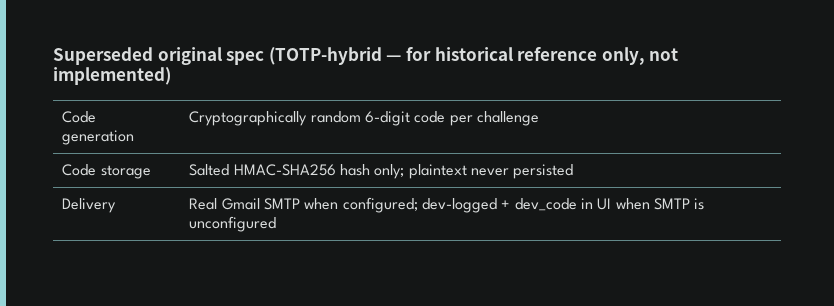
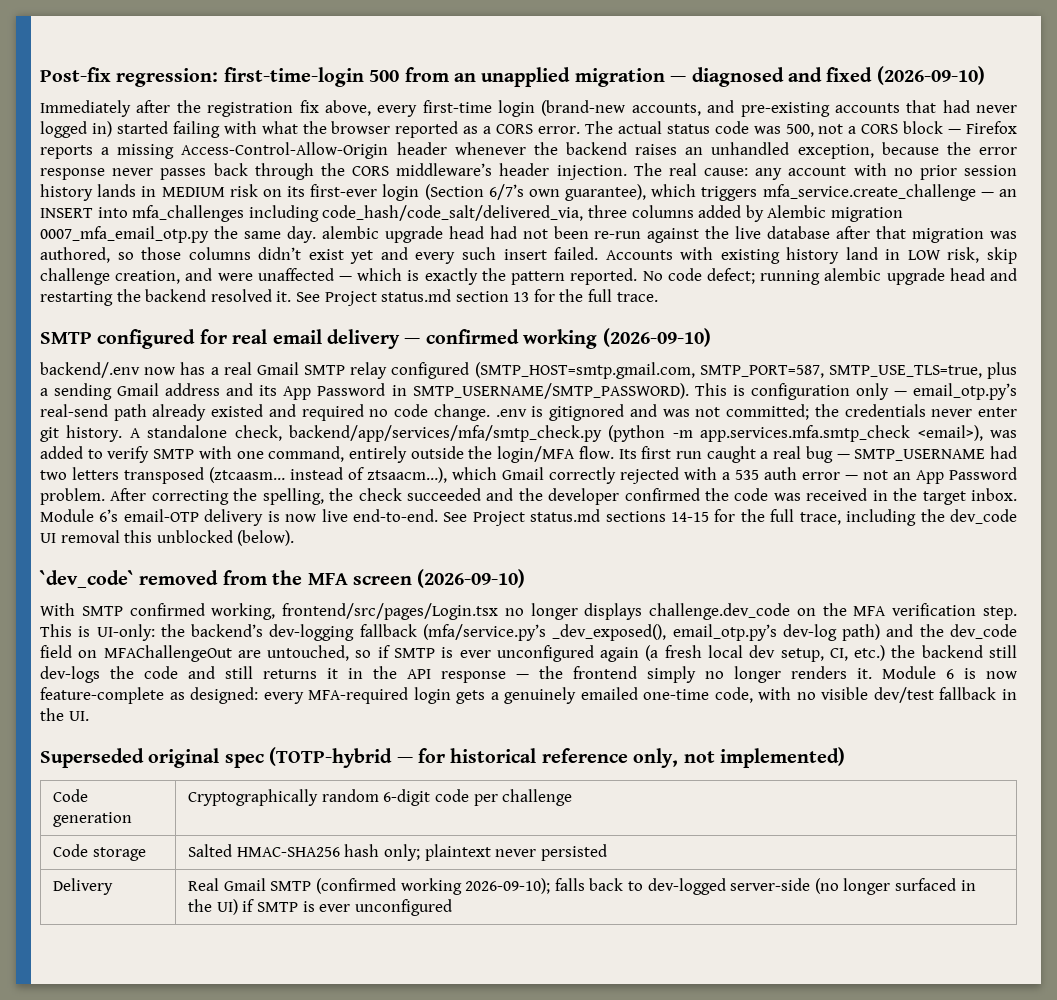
+ Post-fix regression: first-time-login 500 from an unapplied migration — diagnosed and fixed (2026-09-10)
+ Immediately after the registration fix above, every first-time login (brand-new accounts, and pre-existing accounts that had never logged in) started failing with what the browser reported as a CORS error. The actual status code was 500, not a CORS block — Firefox reports a missing Access-Control-Allow-Origin header whenever the backend raises an unhandled exception, because the error response never passes back through the CORS middleware’s header injection. The real cause: any account with no prior session history lands in MEDIUM risk on its first-ever login (Section 6/7’s own guarantee), which triggers mfa_service.create_challenge — an INSERT into mfa_challenges including code_hash/code_salt/delivered_via, three columns added by Alembic migration 0007_mfa_email_otp.py the same day. alembic upgrade head had not been re-run against the live database after that migration was authored, so those columns didn’t exist yet and every such insert failed. Accounts with existing history land in LOW risk, skip challenge creation, and were unaffected — which is exactly the pattern reported. No code defect; running alembic upgrade head and restarting the backend resolved it. See Project status.md section 13 for the full trace.
+ SMTP configured for real email delivery — confirmed working (2026-09-10)
+ backend/.env now has a real Gmail SMTP relay configured (SMTP_HOST=smtp.gmail.com, SMTP_PORT=587, SMTP_USE_TLS=true, plus a sending Gmail address and its App Password in SMTP_USERNAME/SMTP_PASSWORD). This is configuration only — email_otp.py’s real-send path already existed and required no code change. .env is gitignored and was not committed; the credentials never enter git history. A standalone check, backend/app/services/mfa/smtp_check.py (python -m app.services.mfa.smtp_check <email>), was added to verify SMTP with one command, entirely outside the login/MFA flow. Its first run caught a real bug — SMTP_USERNAME had two letters transposed (ztcaasm… instead of ztsaacm…), which Gmail correctly rejected with a 535 auth error — not an App Password problem. After correcting the spelling, the check succeeded and the developer confirmed the code was received in the target inbox. Module 6’s email-OTP delivery is now live end-to-end. See Project status.md sections 14-15 for the full trace, including the dev_code UI removal this unblocked (below).
+ `dev_code` removed from the MFA screen (2026-09-10)
+ With SMTP confirmed working, frontend/src/pages/Login.tsx no longer displays challenge.dev_code on the MFA verification step. This is UI-only: the backend’s dev-logging fallback (mfa/service.py’s _dev_exposed(), email_otp.py’s dev-log path) and the dev_code field on MFAChallengeOut are untouched, so if SMTP is ever unconfigured again (a fresh local dev setup, CI, etc.) the backend still dev-logs the code and still returns it in the API response — the frontend simply no longer renders it. Module 6 is now feature-complete as designed: every MFA-required login gets a genuinely emailed one-time code, with no visible dev/test fallback in the UI.
- Delivery | Real Gmail SMTP when configured; dev-logged + dev_code in UI when SMTP is unconfigured
+ Delivery | Real Gmail SMTP (confirmed working 2026-09-10); falls back to dev-logged server-side (no longer surfaced in the UI) if SMTP is ever unconfigured

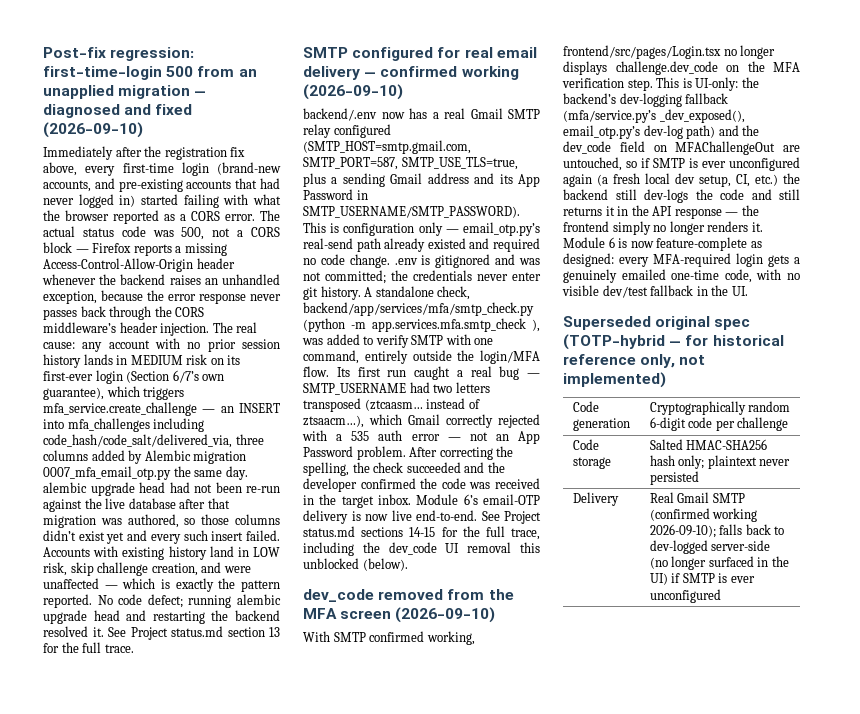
- A standalone check, backend/app/services/mfa/smtp_check.py (python -m app.services.mfa.smtp_check <email>), was added to verify SMTP with one command, entirely outside the login/MFA flow.
+ A standalone check, backend/app/services/mfa/smtp_check.py (python -m app.services.mfa.smtp_check ), was added to verify SMTP with one command, entirely outside the login/MFA flow.
- `dev_code` removed from the MFA screen (2026-09-10)
+ dev_code removed from the MFA screen (2026-09-10)

